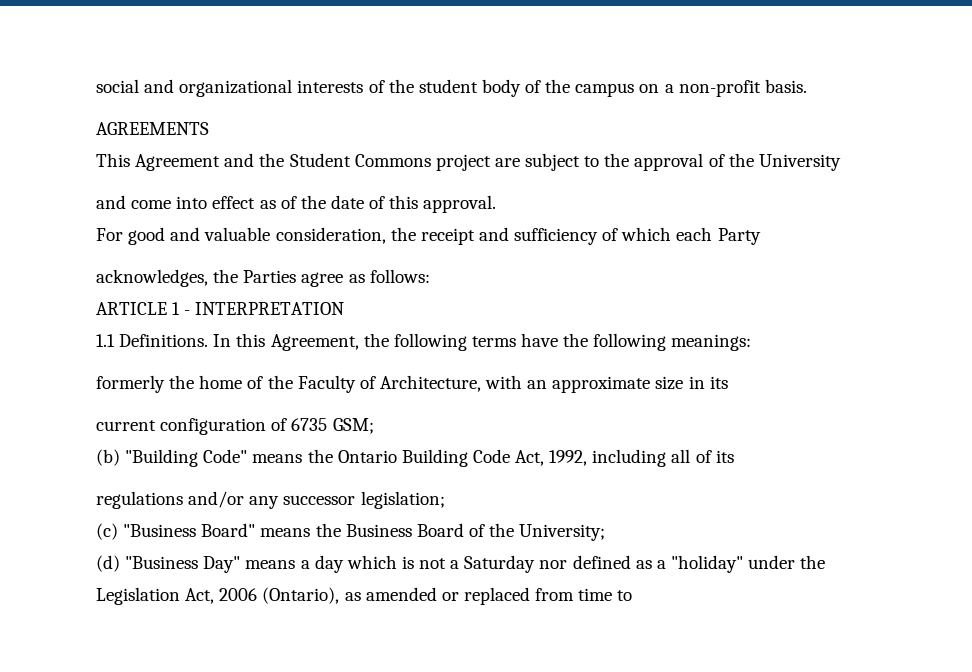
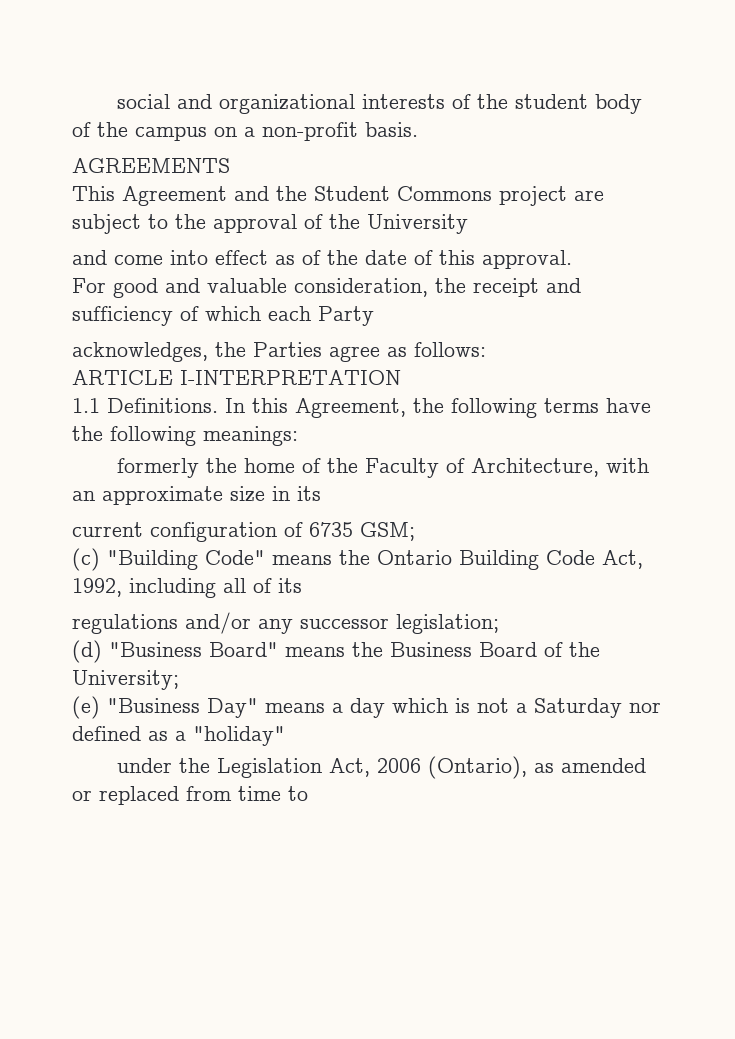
- ARTICLE 1 - INTERPRETATION
+ ARTICLE I-INTERPRETATION
- (b) "Building Code" means the Ontario Building Code Act, 1992, including all of its
+ (c) "Building Code" means the Ontario Building Code Act, 1992, including all of its
- (c) "Business Board" means the Business Board of the University;
+ (d) "Business Board" means the Business Board of the University;
- (d) "Business Day" means a day which is not a Saturday nor defined as a "holiday" under the Legislation Act, 2006 (Ontario), as amended or replaced from time to
+ (e) "Business Day" means a day which is not a Saturday nor defined as a "holiday"
+ under the Legislation Act, 2006 (Ontario), as amended or replaced from time to

